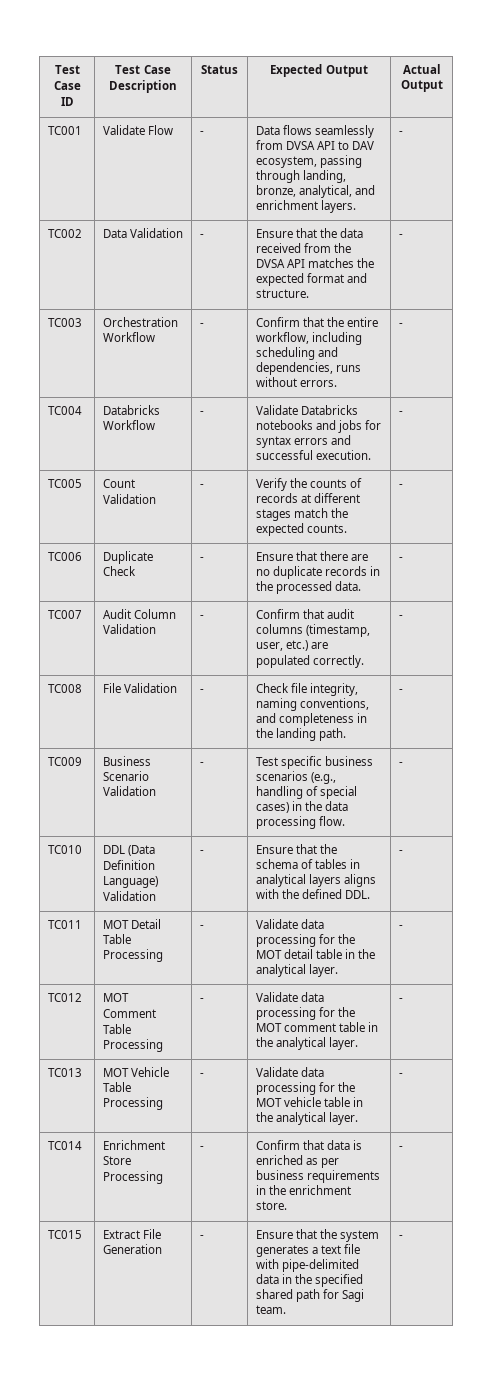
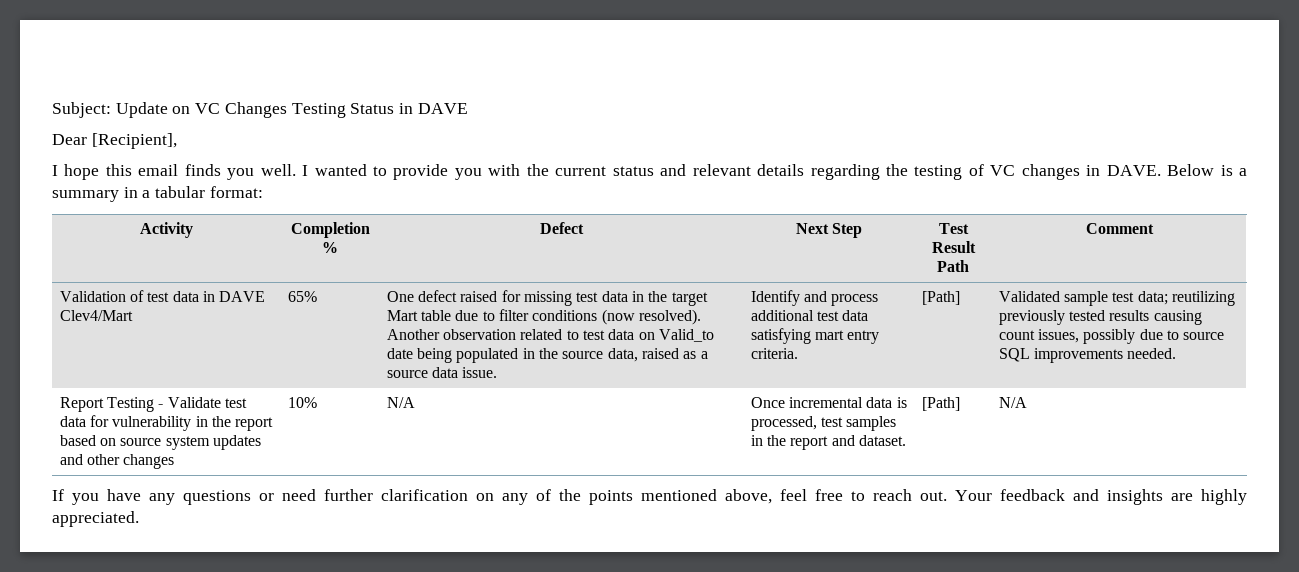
- Test Case ID | Test Case Description | Status | Expected Output | Actual Output
- TC001 | Validate Flow | - | Data flows seamlessly from DVSA API to DAV ecosystem, passing through landing, bronze, analytical, and enrichment layers. | -
- TC002 | Data Validation | - | Ensure that the data received from the DVSA API matches the expected format and structure. | -
- TC003 | Orchestration Workflow | - | Confirm that the entire workflow, including scheduling and dependencies, runs without errors. | -
- TC004 | Databricks Workflow | - | Validate Databricks notebooks and jobs for syntax errors and successful execution. | -
- TC005 | Count Validation | - | Verify the counts of records at different stages match the expected counts. | -
- TC006 | Duplicate Check | - | Ensure that there are no duplicate records in the processed data. | -
- TC007 | Audit Column Validation | - | Confirm that audit columns (timestamp, user, etc.) are populated correctly. | -
- TC008 | File Validation | - | Check file integrity, naming conventions, and completeness in the landing path. | -
- TC009 | Business Scenario Validation | - | Test specific business scenarios (e.g., handling of special cases) in the data processing flow. | -
- TC010 | DDL (Data Definition Language) Validation | - | Ensure that the schema of tables in analytical layers aligns with the defined DDL. | -
- TC011 | MOT Detail Table Processing | - | Validate data processing for the MOT detail table in the analytical layer. | -
- TC012 | MOT Comment Table Processing | - | Validate data processing for the MOT comment table in the analytical layer. | -
- TC013 | MOT Vehicle Table Processing | - | Validate data processing for the MOT vehicle table in the analytical layer. | -
- TC014 | Enrichment Store Processing | - | Confirm that data is enriched as per business requirements in the enrichment store. | -
- TC015 | Extract File Generation | - | Ensure that the system generates a text file with pipe-delimited data in the specified shared path for Sagi team. | -
+ Subject: Update on VC Changes Testing Status in DAVE
+ Dear [Recipient],
+ I hope this email finds you well. I wanted to provide you with the current status and relevant details regarding the testing of VC changes in DAVE. Below is a summary in a tabular format:
+ Activity | Completion % | Defect | Next Step | Test Result Path | Comment
+ Validation of test data in DAVE Clev4/Mart | 65% | One defect raised for missing test data in the target Mart table due to filter conditions (now resolved). Another observation related to test data on Valid_to date being populated in the source data, raised as a source data issue. | Identify and process additional test data satisfying mart entry criteria. | [Path] | Validated sample test data; reutilizing previously tested results causing count issues, possibly due to source SQL improvements needed.
+ Report Testing - Validate test data for vulnerability in the report based on source system updates and other changes | 10% | N/A | Once incremental data is processed, test samples in the report and dataset. | [Path] | N/A
+ If you have any questions or need further clarification on any of the points mentioned above, feel free to reach out. Your feedback and insights are highly appreciated.

